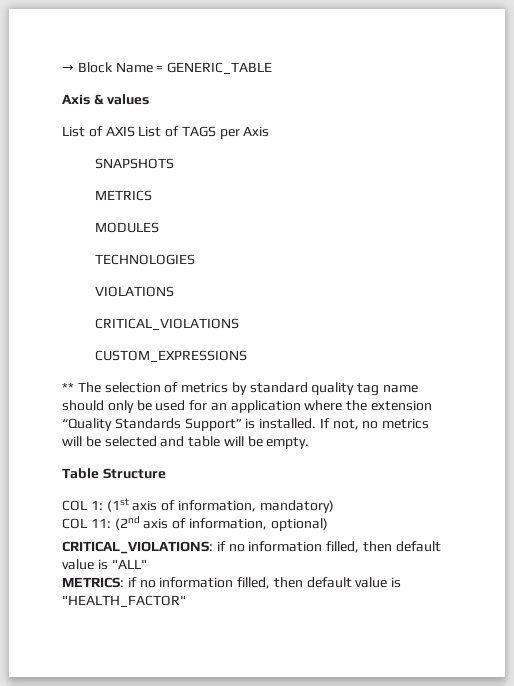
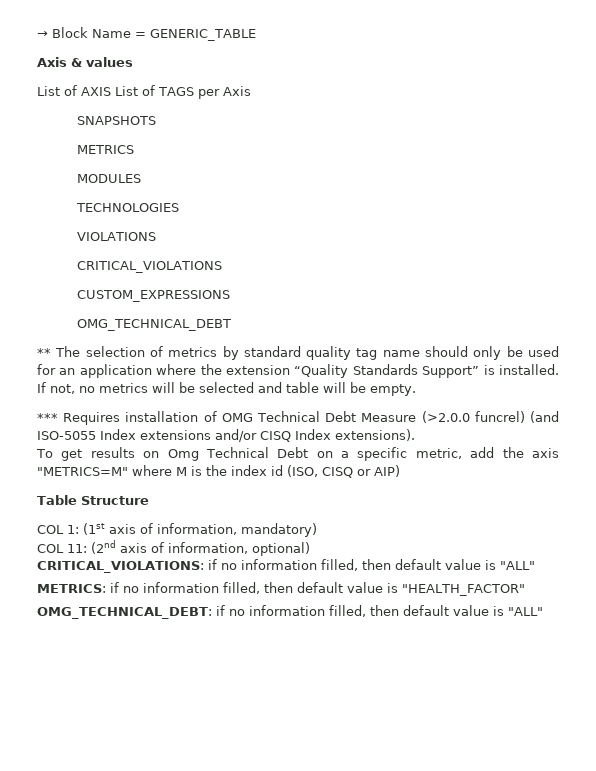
+ OMG_TECHNICAL_DEBT
+ *** Requires installation of OMG Technical Debt Measure (>2.0.0 funcrel) (and ISO-5055 Index extensions and/or CISQ Index extensions).
+ To get results on Omg Technical Debt on a specific metric, add the axis "METRICS=M" where M is the index id (ISO, CISQ or AIP)
+ OMG_TECHNICAL_DEBT: if no information filled, then default value is "ALL"

